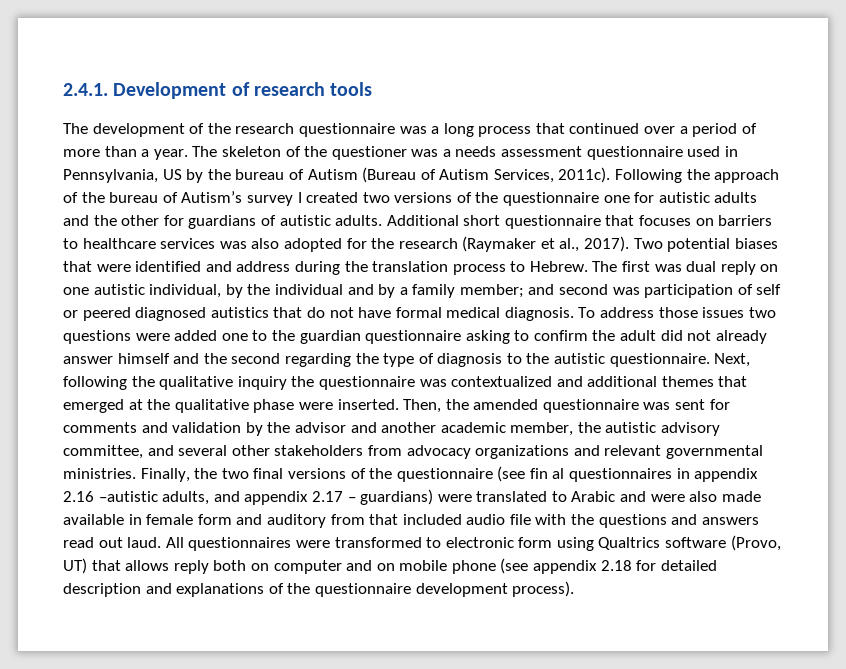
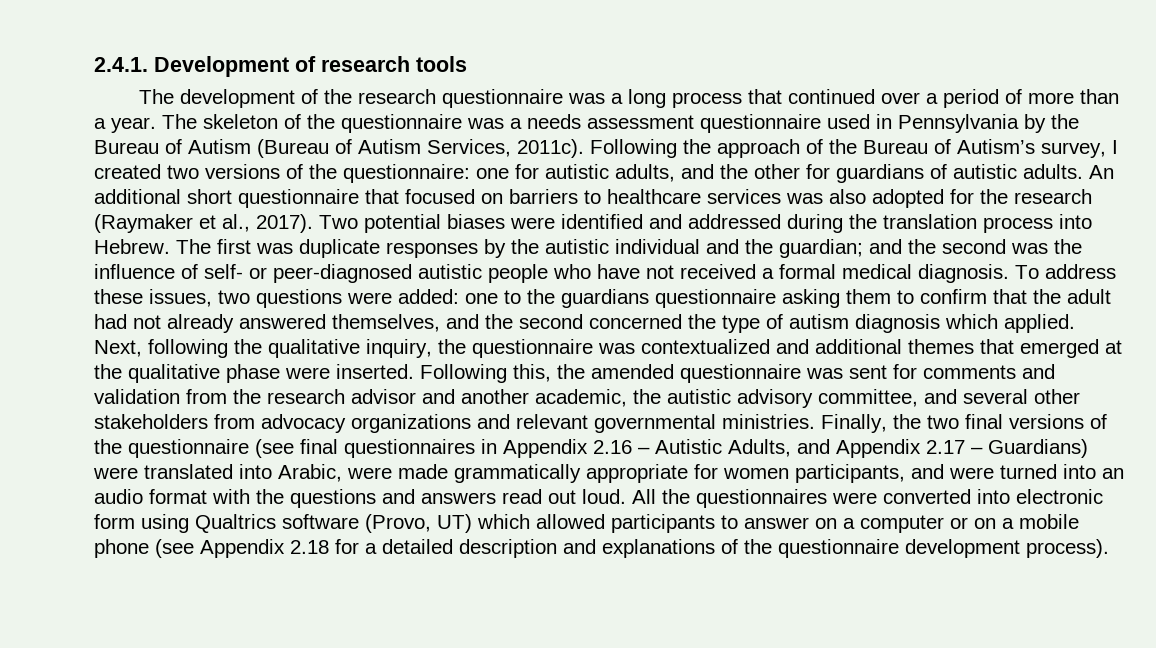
- The skeleton of the questioner was a needs assessment questionnaire used in Pennsylvania, US by the bureau of Autism (Bureau of Autism Services, 2011c).
+ The skeleton of the questionnaire was a needs assessment questionnaire used in Pennsylvania by the Bureau of Autism (Bureau of Autism Services, 2011c).
- Following the approach of the bureau of Autism’s survey I created two versions of the questionnaire one for autistic adults and the other for guardians of autistic adults.
+ Following the approach of the Bureau of Autism’s survey, I created two versions of the questionnaire: one for autistic adults, and the other for guardians of autistic adults.
- Additional short questionnaire that focuses on barriers to healthcare services was also adopted for the research (Raymaker et al., 2017).
+ An additional short questionnaire that focused on barriers to healthcare services was also adopted for the research (Raymaker et al., 2017).
- Two potential biases that were identified and address during the translation process to Hebrew.
+ Two potential biases were identified and addressed during the translation process into Hebrew.
- The first was dual reply on one autistic individual, by the individual and by a family member; and second was participation of self or peered diagnosed autistics that do not have formal medical diagnosis.
+ The first was duplicate responses by the autistic individual and the guardian; and the second was the influence of self- or peer-diagnosed autistic people who have not received a formal medical diagnosis.
- To address those issues two questions were added one to the guardian questionnaire asking to confirm the adult did not already answer himself and the second regarding the type of diagnosis to the autistic questionnaire.
+ To address these issues, two questions were added: one to the guardians questionnaire asking them to confirm that the adult had not already answered themselves, and the second concerned the type of autism diagnosis which applied.
- Next, following the qualitative inquiry the questionnaire was contextualized and additional themes that emerged at the qualitative phase were inserted.
+ Next, following the qualitative inquiry, the questionnaire was contextualized and additional themes that emerged at the qualitative phase were inserted.
- Then, the amended questionnaire was sent for comments and validation by the advisor and another academic member, the autistic advisory committee, and several other stakeholders from advocacy organizations and relevant governmental ministries.
+ Following this, the amended questionnaire was sent for comments and validation from the research advisor and another academic, the autistic advisory committee, and several other stakeholders from advocacy organizations and relevant governmental ministries.
- Finally, the two final versions of the questionnaire (see fin al questionnaires in appendix 2.16 –autistic adults, and appendix 2.17 – guardians) were translated to Arabic and were also made available in female form and auditory from that included audio file with the questions and answers read out laud. All questionnaires were transformed to electronic form using Qualtrics software (Provo, UT) that allows reply both on computer and on mobile phone (see appendix 2.18 for detailed description and explanations of the questionnaire development process).
+ Finally, the two final versions of the questionnaire (see final questionnaires in Appendix 2.16 – Autistic Adults, and Appendix 2.17 – Guardians) were translated into Arabic, were made grammatically appropriate for women participants, and were turned into an audio format with the questions and answers read out loud. All the questionnaires were converted into electronic form using Qualtrics software (Provo, UT) which allowed participants to answer on a computer or on a mobile phone (see Appendix 2.18 for a detailed description and explanations of the questionnaire development process).

